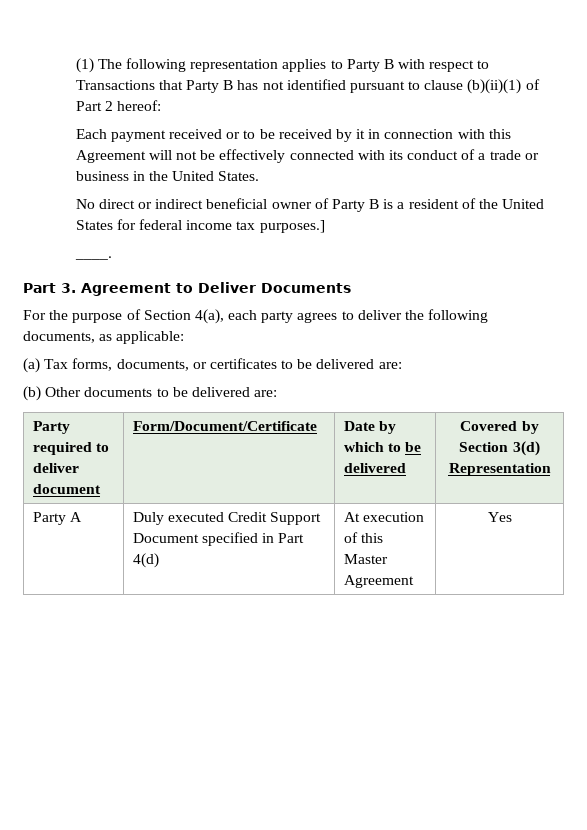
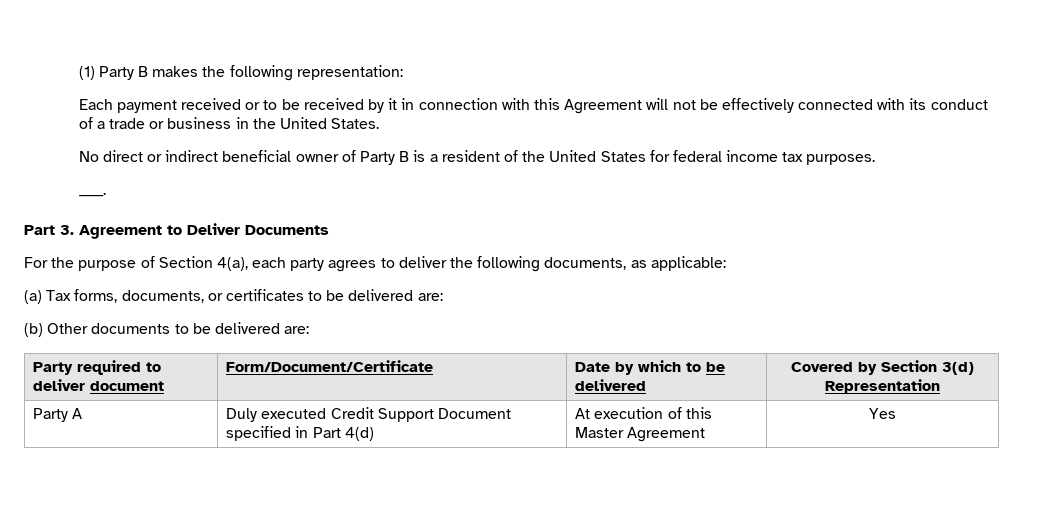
- (1) The following representation applies to Party B with respect to Transactions that Party B has not identified pursuant to clause (b)(ii)(1) of Part 2 hereof:
+ (1) Party B makes the following representation:
- No direct or indirect beneficial owner of Party B is a resident of the United States for federal income tax purposes.]
+ No direct or indirect beneficial owner of Party B is a resident of the United States for federal income tax purposes.

